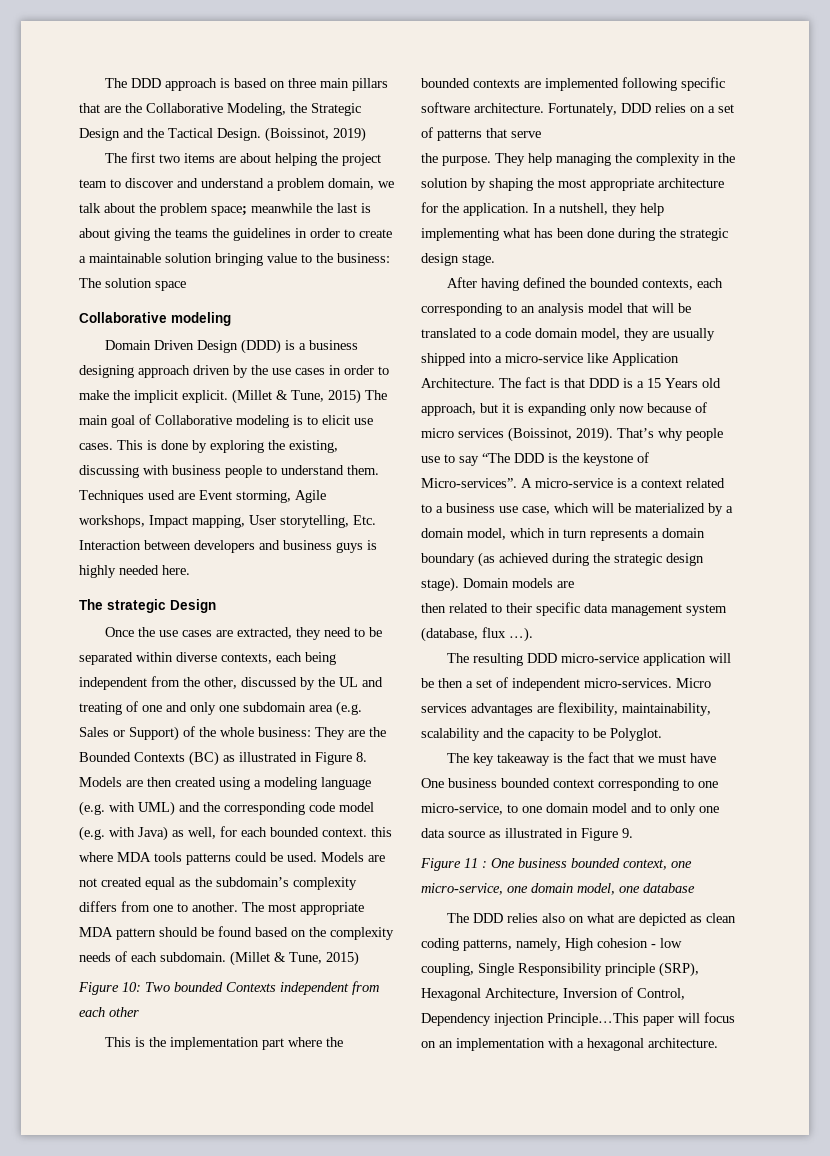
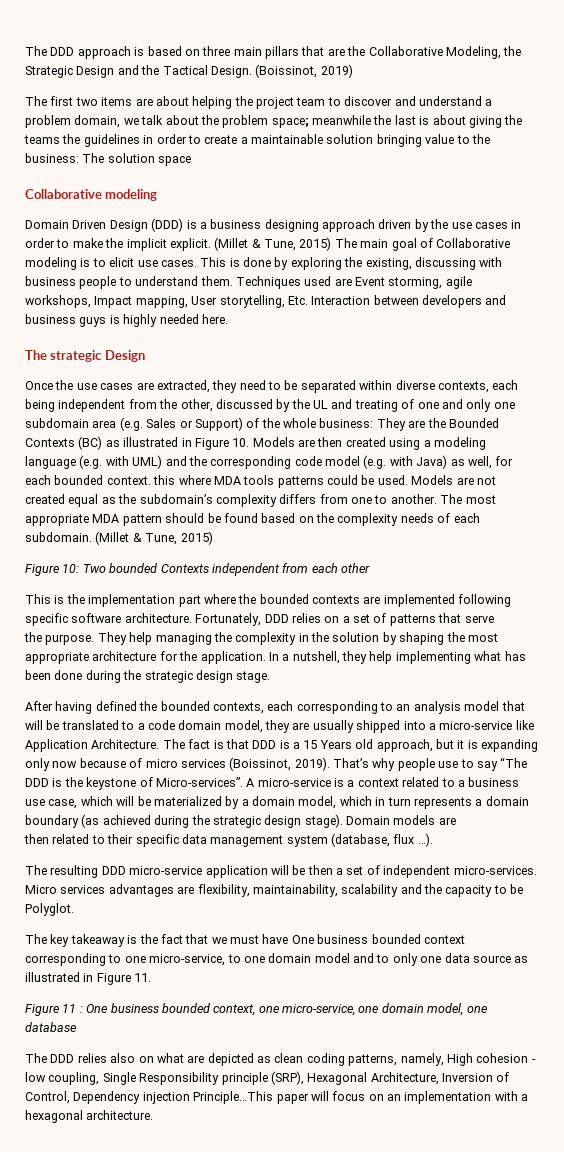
- Techniques used are Event storming, Agile workshops, Impact mapping, User storytelling, Etc. Interaction between developers and business guys is highly needed here.
+ Techniques used are Event storming, agile workshops, Impact mapping, User storytelling, Etc. Interaction between developers and business guys is highly needed here.
- They are the Bounded Contexts (BC) as illustrated in Figure 8. Models are then created using a modeling language (e.g. with UML) and the corresponding code model (e.g. with Java) as well, for each bounded context. this where MDA tools patterns could be used.
+ They are the Bounded Contexts (BC) as illustrated in Figure 10. Models are then created using a modeling language (e.g. with UML) and the corresponding code model (e.g. with Java) as well, for each bounded context. this where MDA tools patterns could be used.
- The key takeaway is the fact that we must have One business bounded context corresponding to one micro-service, to one domain model and to only one data source as illustrated in Figure 9.
+ The key takeaway is the fact that we must have One business bounded context corresponding to one micro-service, to one domain model and to only one data source as illustrated in Figure 11.

